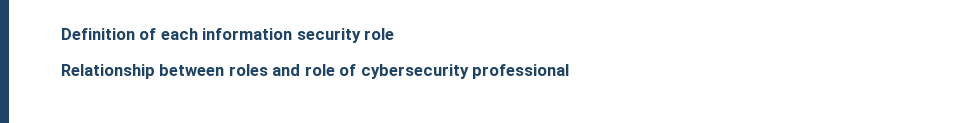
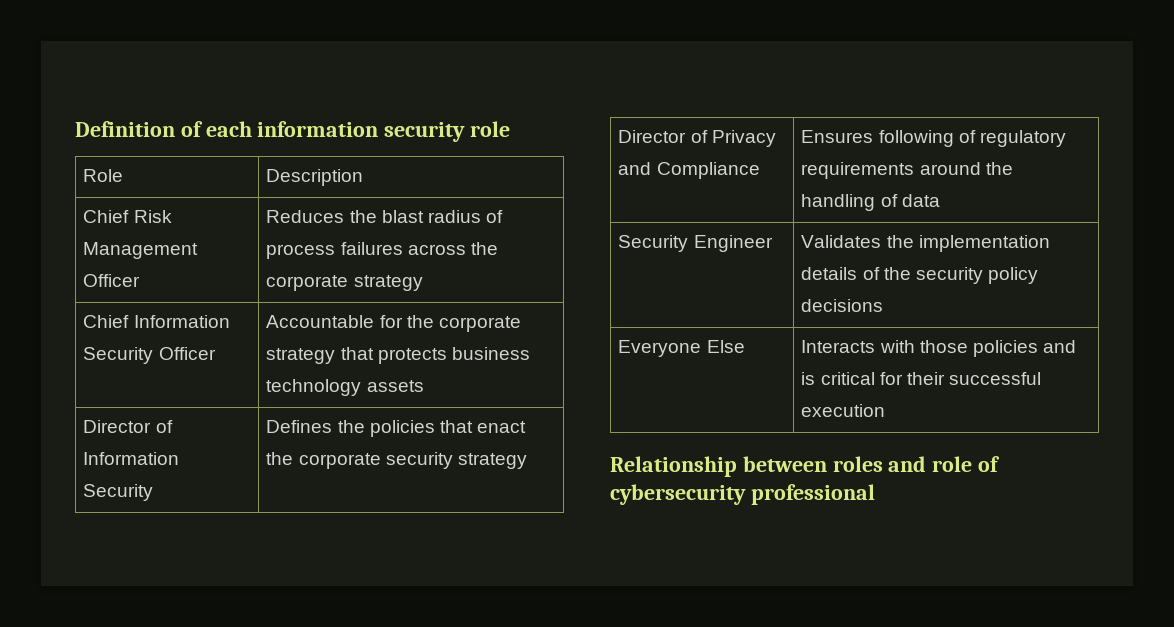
+ Role | Description
+ Chief Risk Management Officer | Reduces the blast radius of process failures across the corporate strategy
+ Chief Information Security Officer | Accountable for the corporate strategy that protects business technology assets
+ Director of Information Security | Defines the policies that enact the corporate security strategy
+ Director of Privacy and Compliance | Ensures following of regulatory requirements around the handling of data
+ Security Engineer | Validates the implementation details of the security policy decisions
+ Everyone Else | Interacts with those policies and is critical for their successful execution

